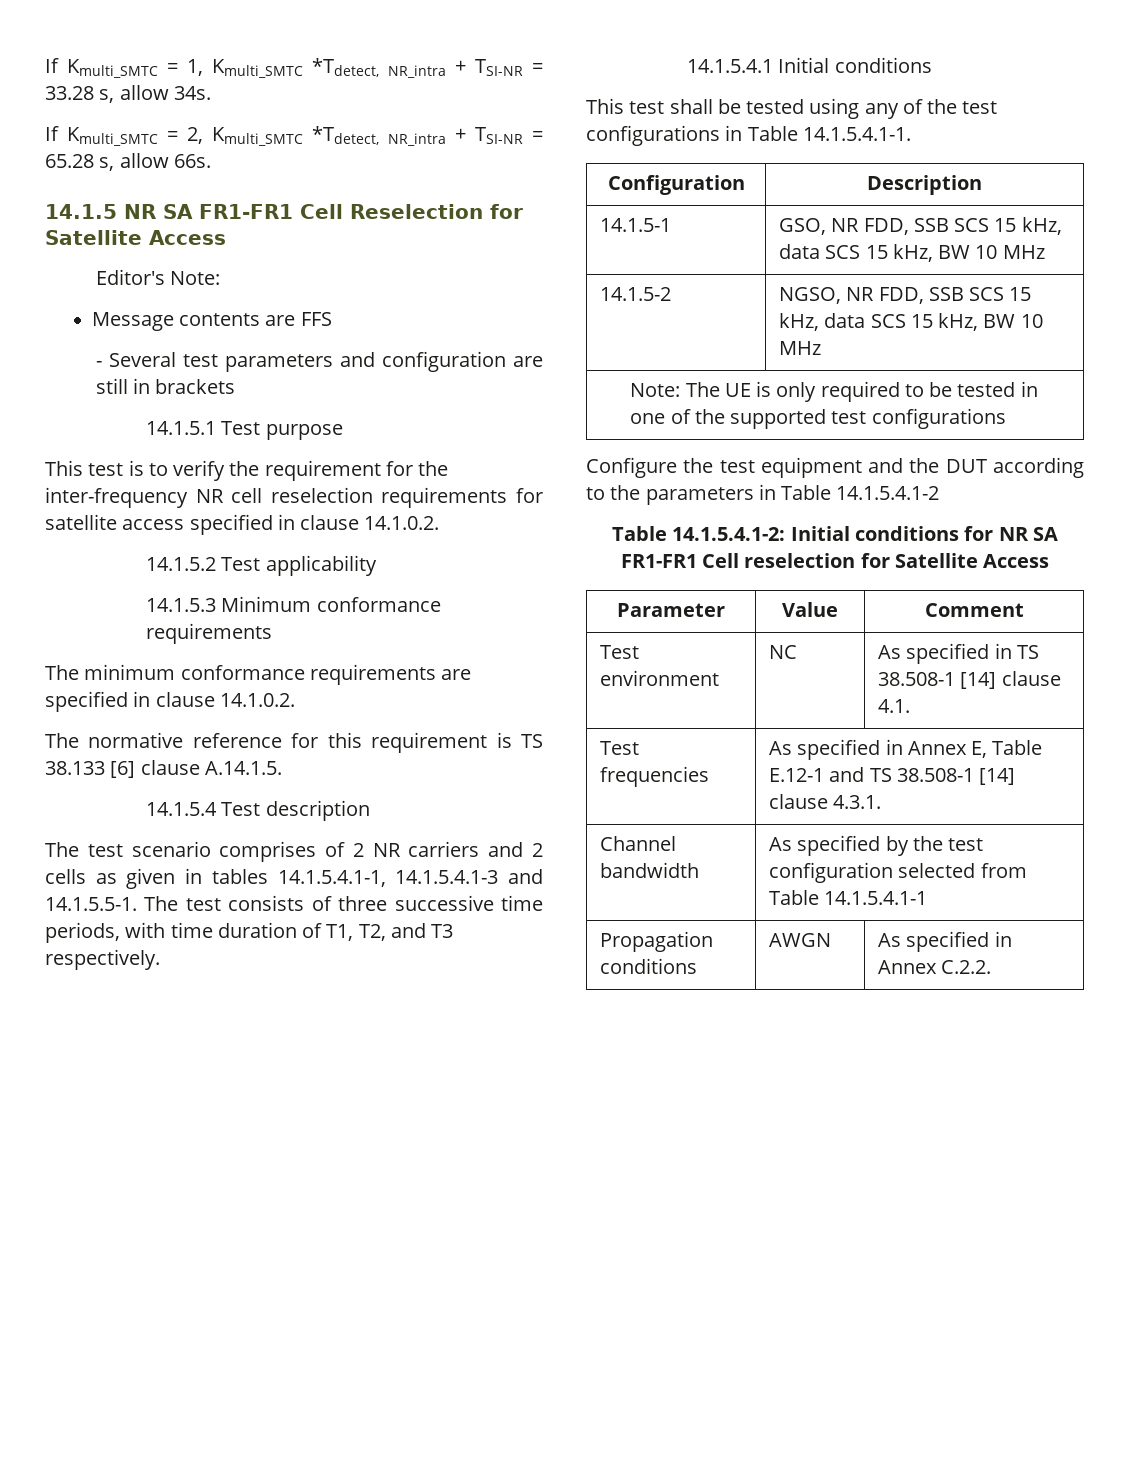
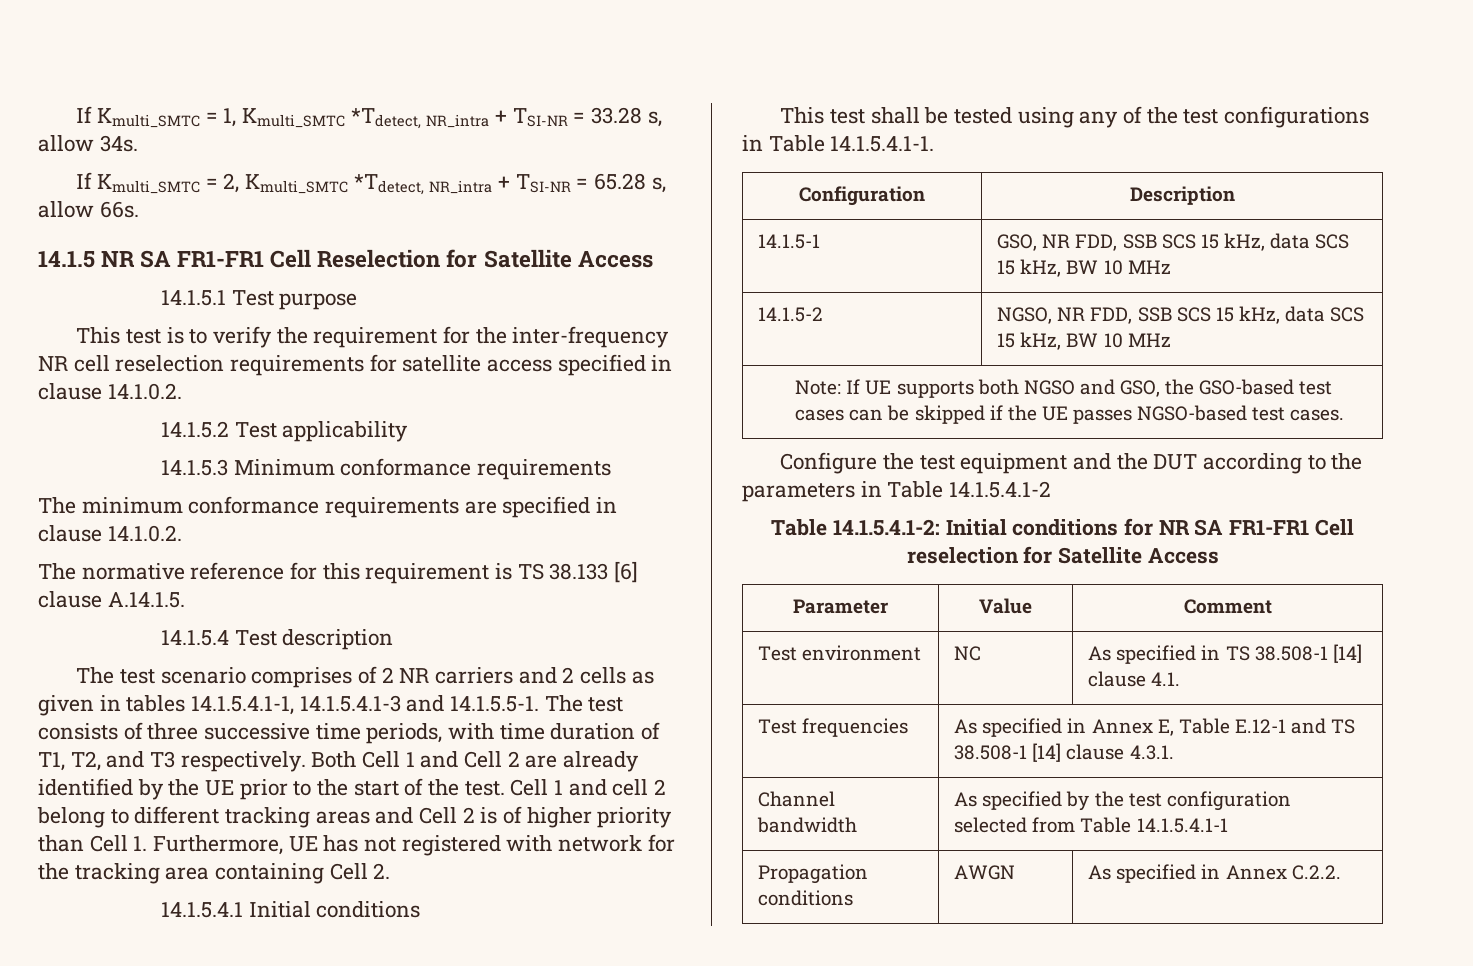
- Editor's Note:
- Message contents are FFS
- - Several test parameters and configuration are still in brackets
+ Both Cell 1 and Cell 2 are already identified by the UE prior to the start of the test. Cell 1 and cell 2 belong to different tracking areas and Cell 2 is of higher priority than Cell 1. Furthermore, UE has not registered with network for the tracking area containing Cell 2.
- Note: The UE is only required to be tested in one of the supported test configurations
+ Note: If UE supports both NGSO and GSO, the GSO-based test cases can be skipped if the UE passes NGSO-based test cases.

